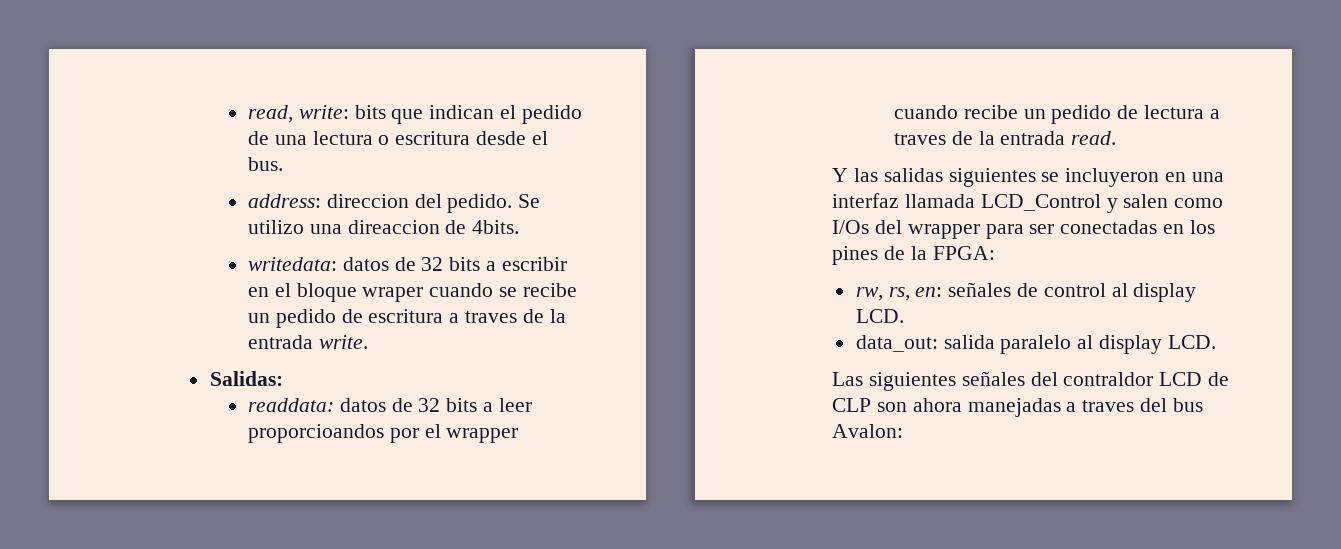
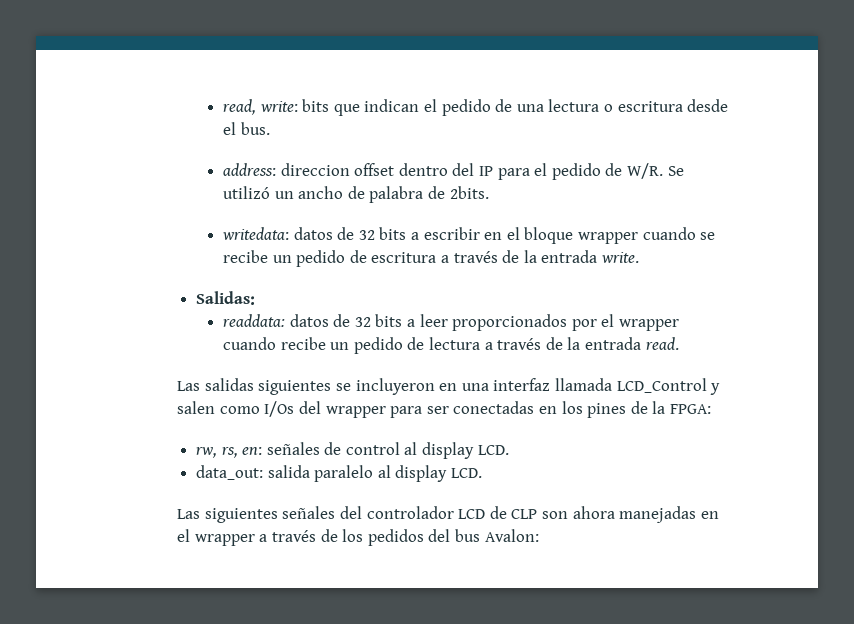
- address: direccion del pedido. Se utilizo una direaccion de 4bits.
+ address: direccion offset dentro del IP para el pedido de W/R. Se utilizó un ancho de palabra de 2bits.
- writedata: datos de 32 bits a escribir en el bloque wraper cuando se recibe un pedido de escritura a traves de la entrada write.
+ writedata: datos de 32 bits a escribir en el bloque wrapper cuando se recibe un pedido de escritura a través de la entrada write.
- readdata: datos de 32 bits a leer proporcioandos por el wrapper cuando recibe un pedido de lectura a traves de la entrada read.
+ readdata: datos de 32 bits a leer proporcionados por el wrapper cuando recibe un pedido de lectura a través de la entrada read.
- Y las salidas siguientes se incluyeron en una interfaz llamada LCD_Control y salen como I/Os del wrapper para ser conectadas en los pines de la FPGA:
+ Las salidas siguientes se incluyeron en una interfaz llamada LCD_Control y salen como I/Os del wrapper para ser conectadas en los pines de la FPGA:
- Las siguientes señales del contraldor LCD de CLP son ahora manejadas a traves del bus Avalon:
+ Las siguientes señales del controlador LCD de CLP son ahora manejadas en el wrapper a través de los pedidos del bus Avalon:

